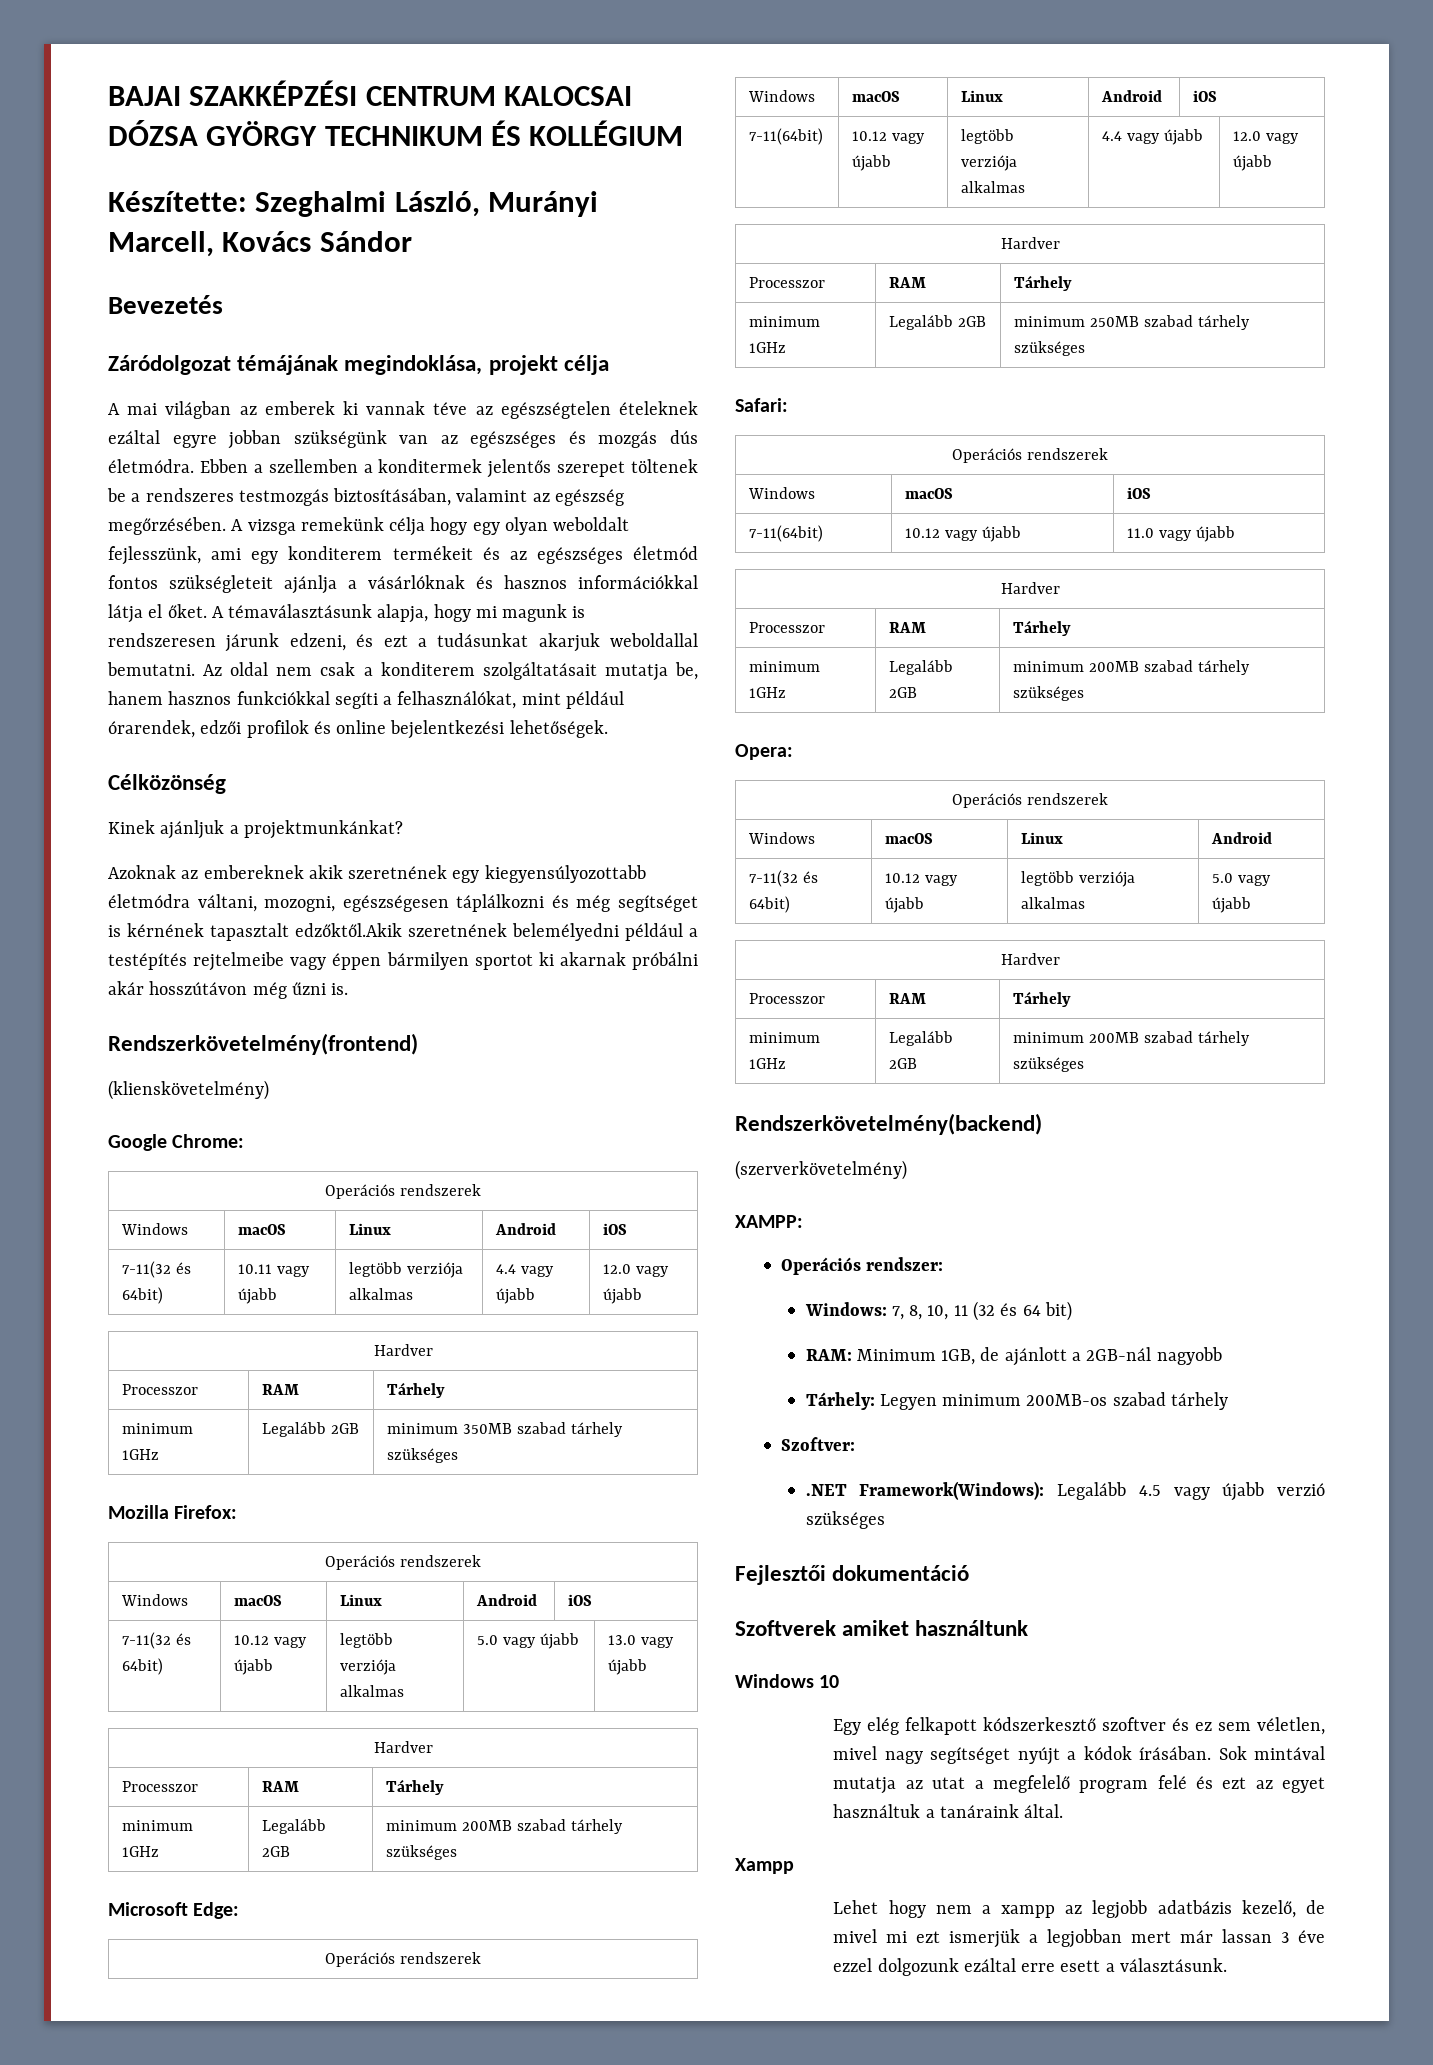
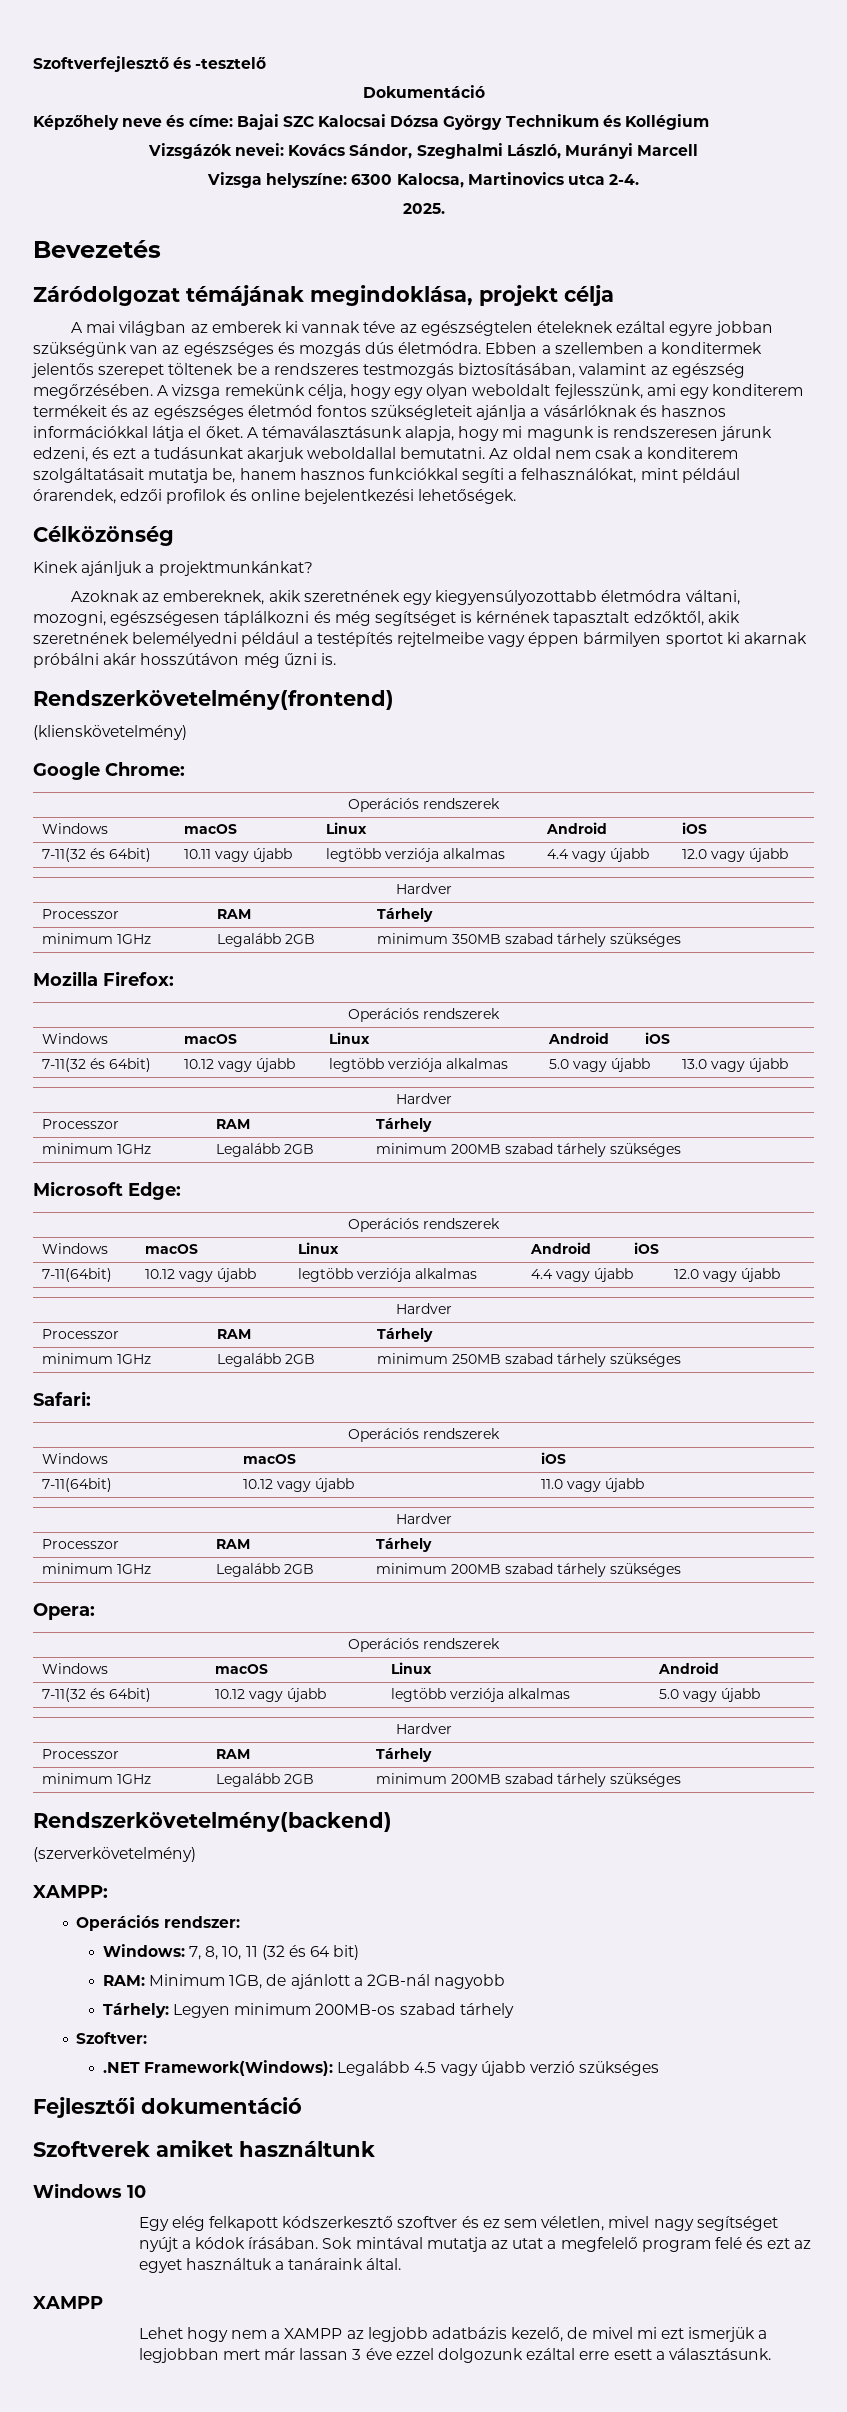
- BAJAI SZAKKÉPZÉSI CENTRUM KALOCSAI DÓZSA GYÖRGY TECHNIKUM ÉS KOLLÉGIUM
- Készítette: Szeghalmi László, Murányi Marcell, Kovács Sándor
+ Szoftverfejlesztő és -tesztelő
+ Dokumentáció
+ Képzőhely neve és címe: Bajai SZC Kalocsai Dózsa György Technikum és Kollégium
+ Vizsgázók nevei: Kovács Sándor, Szeghalmi László, Murányi Marcell
+ Vizsga helyszíne: 6300 Kalocsa, Martinovics utca 2-4.
+ 2025.
- A vizsga remekünk célja hogy egy olyan weboldalt fejlesszünk, ami egy konditerem termékeit és az egészséges életmód fontos szükségleteit ajánlja a vásárlóknak és hasznos információkkal látja el őket.
+ A vizsga remekünk célja, hogy egy olyan weboldalt fejlesszünk, ami egy konditerem termékeit és az egészséges életmód fontos szükségleteit ajánlja a vásárlóknak és hasznos információkkal látja el őket.
- Azoknak az embereknek akik szeretnének egy kiegyensúlyozottabb életmódra váltani, mozogni, egészségesen táplálkozni és még segítséget is kérnének tapasztalt edzőktől.Akik szeretnének belemélyedni például a testépítés rejtelmeibe vagy éppen bármilyen sportot ki akarnak próbálni akár hosszútávon még űzni is.
+ Azoknak az embereknek, akik szeretnének egy kiegyensúlyozottabb életmódra váltani, mozogni, egészségesen táplálkozni és még segítséget is kérnének tapasztalt edzőktől, akik szeretnének belemélyedni például a testépítés rejtelmeibe vagy éppen bármilyen sportot ki akarnak próbálni akár hosszútávon még űzni is.
  Sok mintával mutatja az utat a megfelelő program felé és ezt az egyet használtuk a tanáraink által.
- Xampp
+ XAMPP
- Lehet hogy nem a xampp az legjobb adatbázis kezelő, de mivel mi ezt ismerjük a legjobban mert már lassan 3 éve ezzel dolgozunk ezáltal erre esett a választásunk.
+ Lehet hogy nem a XAMPP az legjobb adatbázis kezelő, de mivel mi ezt ismerjük a legjobban mert már lassan 3 éve ezzel dolgozunk ezáltal erre esett a választásunk.

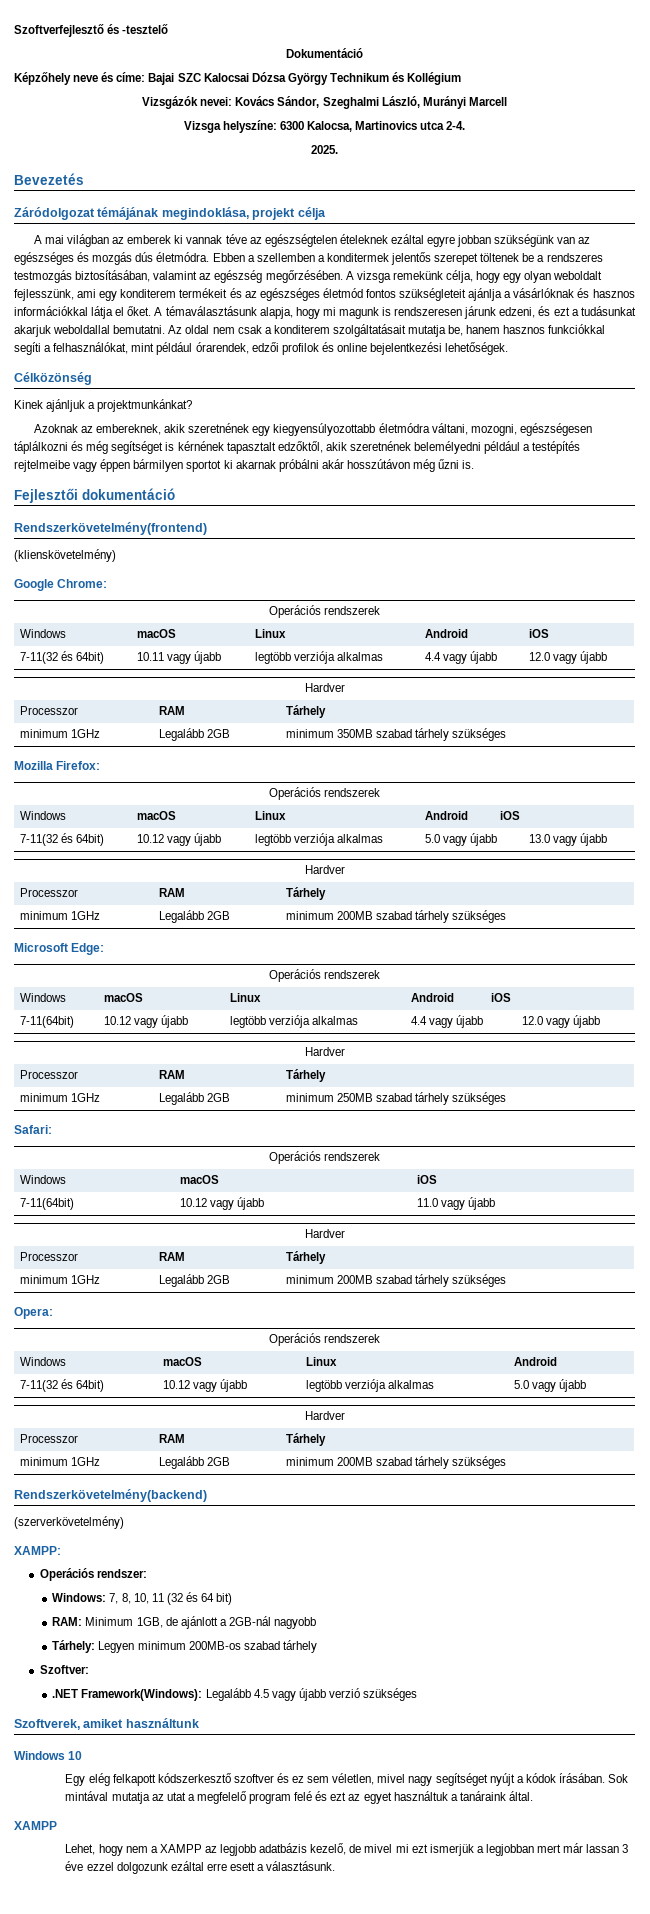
+ Fejlesztői dokumentáció
- Fejlesztői dokumentáció
- Szoftverek amiket használtunk
+ Szoftverek, amiket használtunk
- Lehet hogy nem a XAMPP az legjobb adatbázis kezelő, de mivel mi ezt ismerjük a legjobban mert már lassan 3 éve ezzel dolgozunk ezáltal erre esett a választásunk.
+ Lehet, hogy nem a XAMPP az legjobb adatbázis kezelő, de mivel mi ezt ismerjük a legjobban mert már lassan 3 éve ezzel dolgozunk ezáltal erre esett a választásunk.

